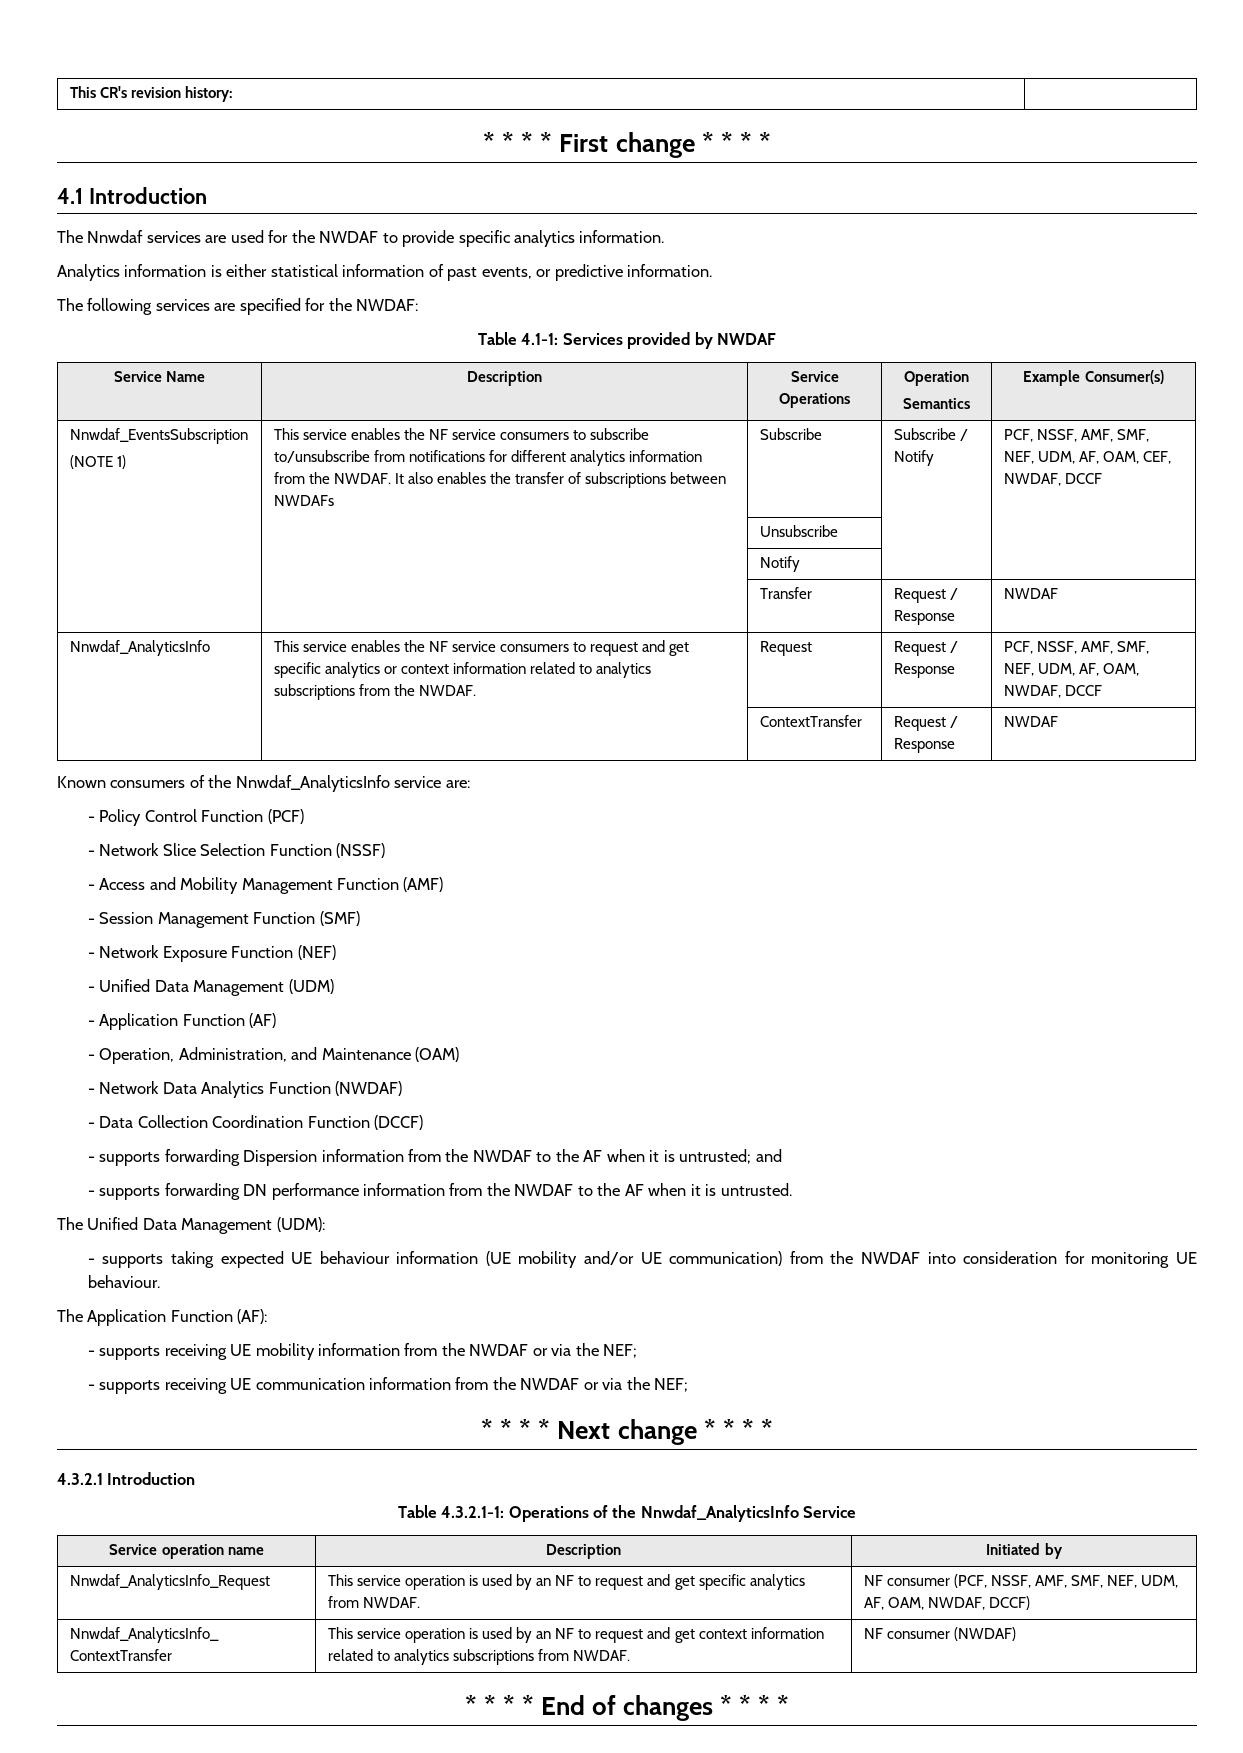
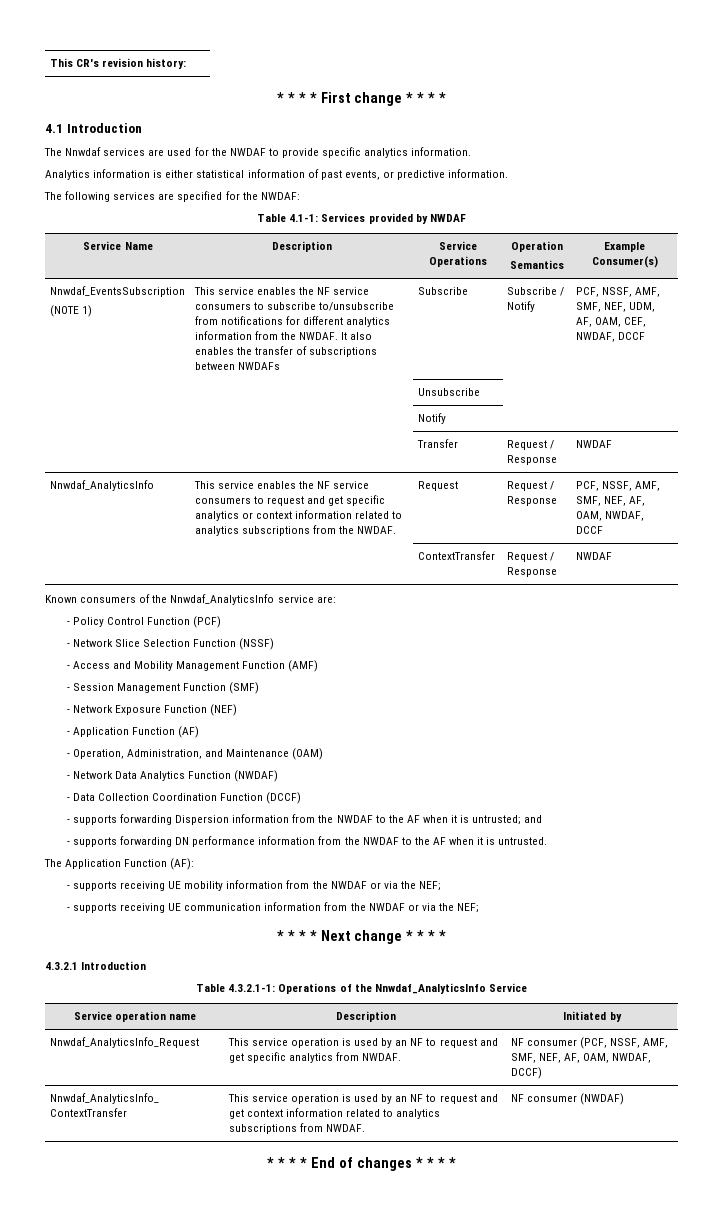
- Nnwdaf_AnalyticsInfo | This service enables the NF service consumers to request and get specific analytics or context information related to analytics subscriptions from the NWDAF. | Request | Request / Response | PCF, NSSF, AMF, SMF, NEF, UDM, AF, OAM, NWDAF, DCCF
+ Nnwdaf_AnalyticsInfo | This service enables the NF service consumers to request and get specific analytics or context information related to analytics subscriptions from the NWDAF. | Request | Request / Response | PCF, NSSF, AMF, SMF, NEF, AF, OAM, NWDAF, DCCF
- - Unified Data Management (UDM)
- The Unified Data Management (UDM):
- - supports taking expected UE behaviour information (UE mobility and/or UE communication) from the NWDAF into consideration for monitoring UE behaviour.
- Nnwdaf_AnalyticsInfo_Request | This service operation is used by an NF to request and get specific analytics from NWDAF. | NF consumer (PCF, NSSF, AMF, SMF, NEF, UDM, AF, OAM, NWDAF, DCCF)
+ Nnwdaf_AnalyticsInfo_Request | This service operation is used by an NF to request and get specific analytics from NWDAF. | NF consumer (PCF, NSSF, AMF, SMF, NEF, AF, OAM, NWDAF, DCCF)

